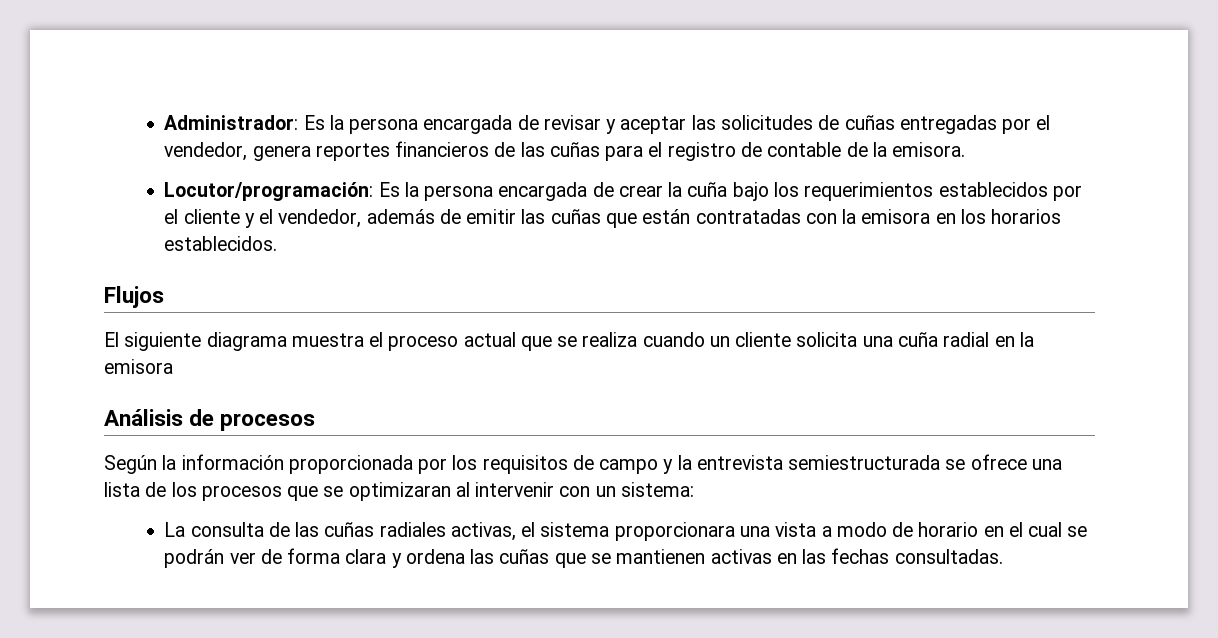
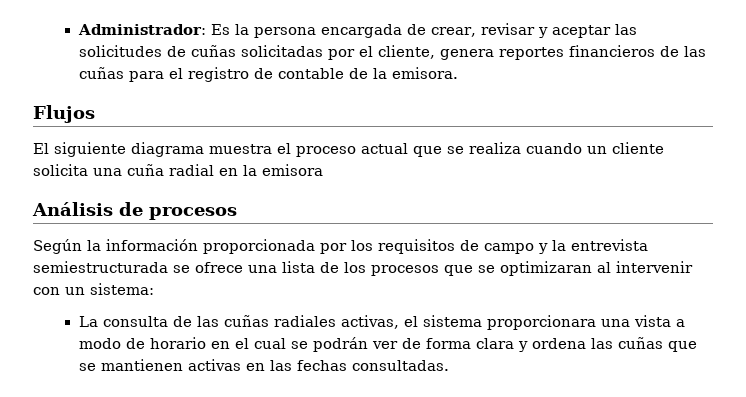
- Administrador: Es la persona encargada de revisar y aceptar las solicitudes de cuñas entregadas por el vendedor, genera reportes financieros de las cuñas para el registro de contable de la emisora.
+ Administrador: Es la persona encargada de crear, revisar y aceptar las solicitudes de cuñas solicitadas por el cliente, genera reportes financieros de las cuñas para el registro de contable de la emisora.
- Locutor/programación: Es la persona encargada de crear la cuña bajo los requerimientos establecidos por el cliente y el vendedor, además de emitir las cuñas que están contratadas con la emisora en los horarios establecidos.

